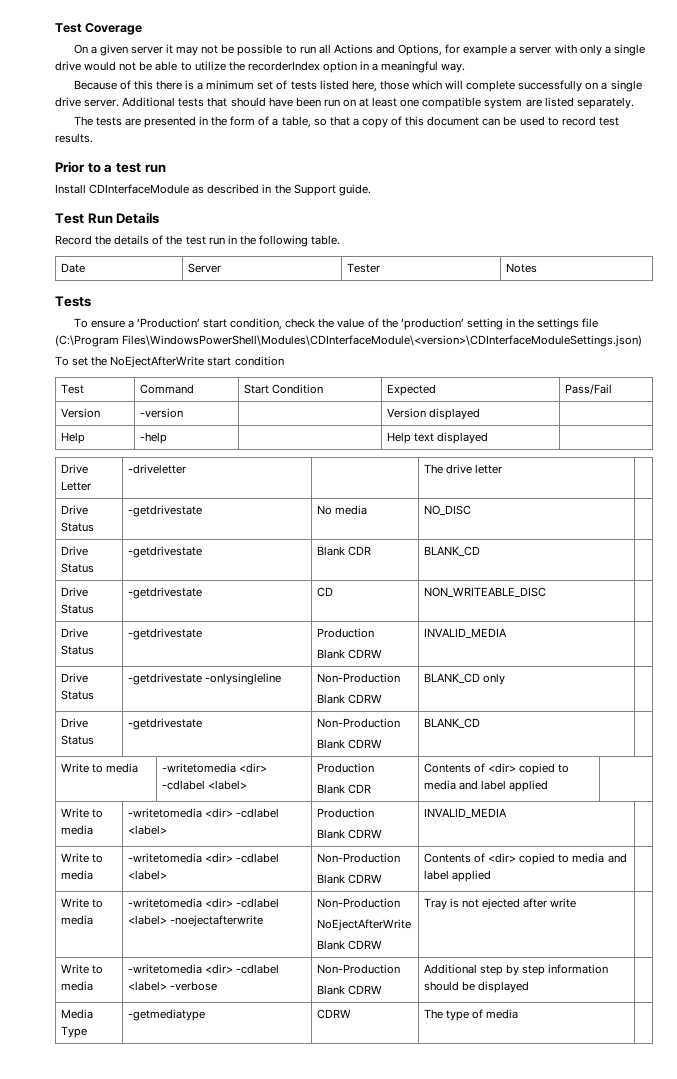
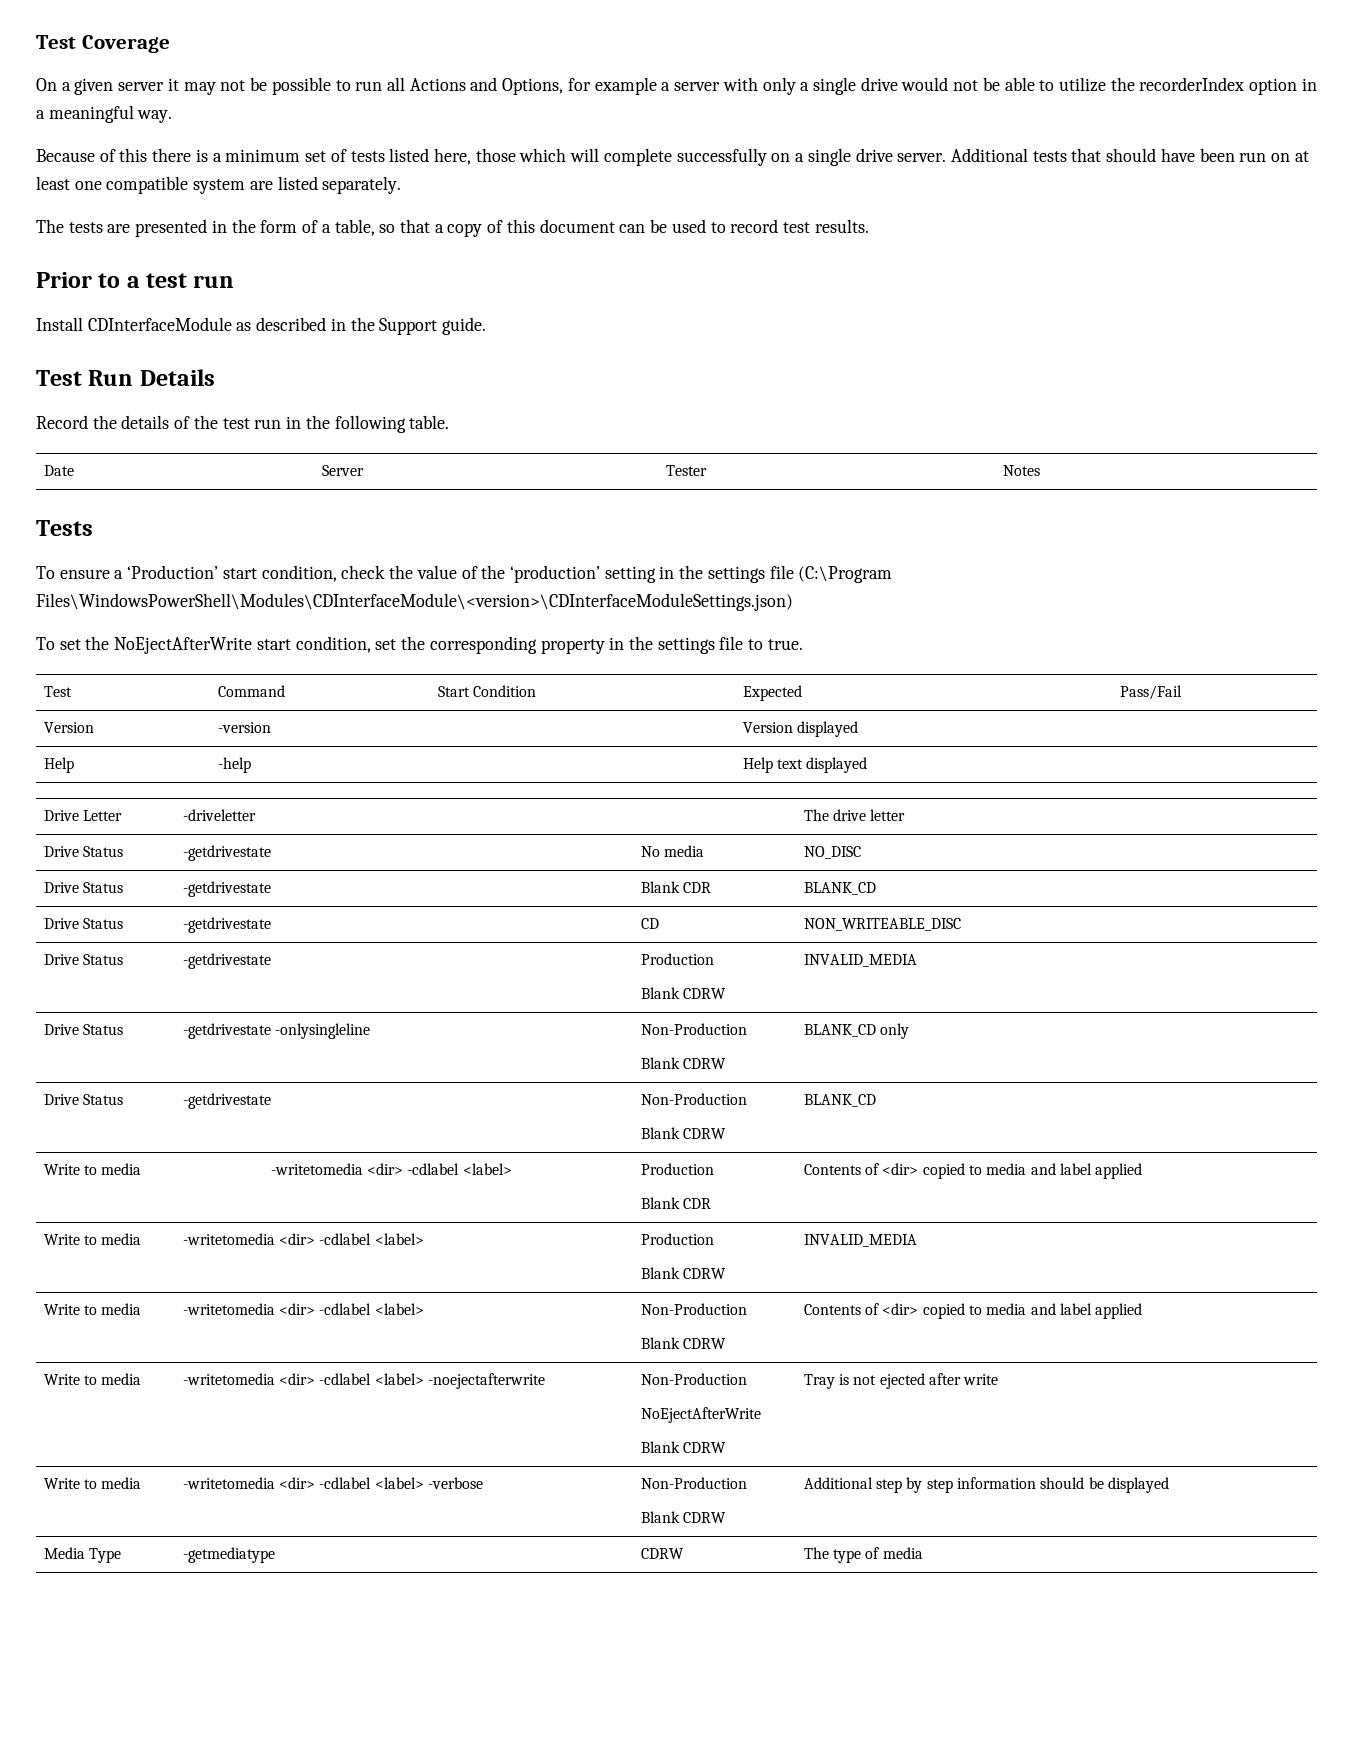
- To set the NoEjectAfterWrite start condition
+ To set the NoEjectAfterWrite start condition, set the corresponding property in the settings file to true.

